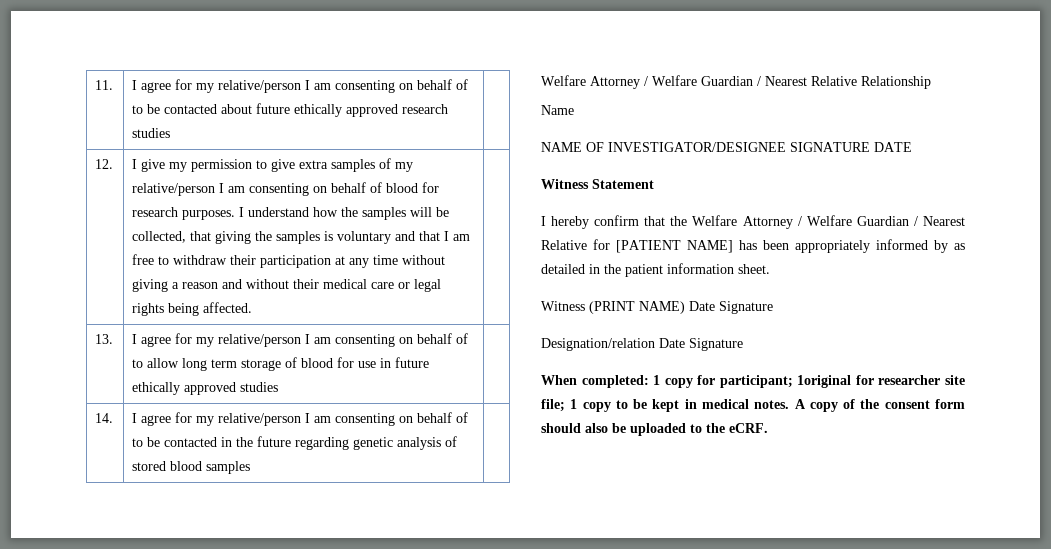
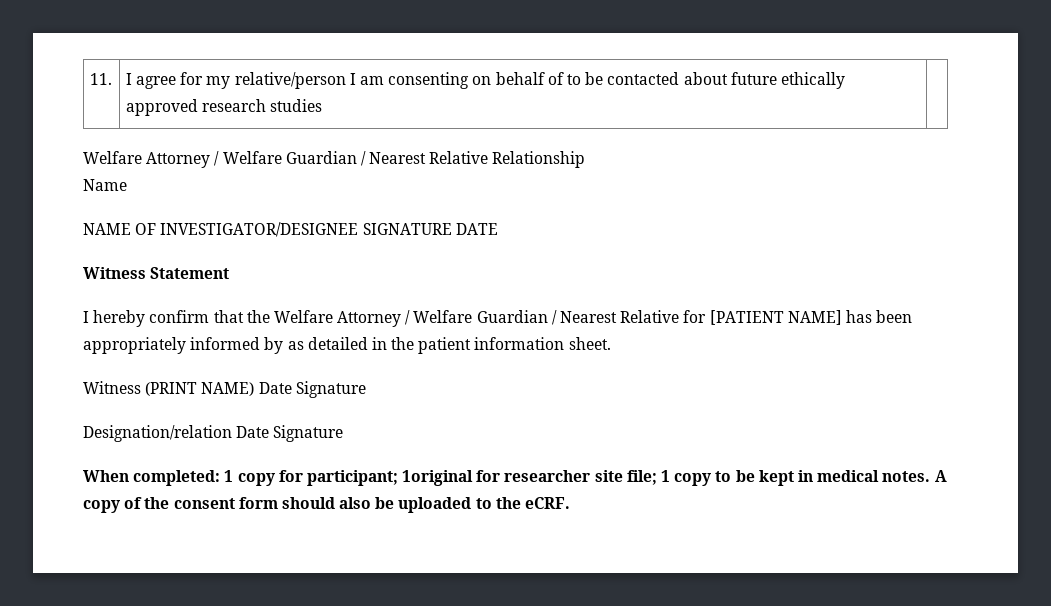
- 12. | I give my permission to give extra samples of my relative/person I am consenting on behalf of blood for research purposes. I understand how the samples will be collected, that giving the samples is voluntary and that I am free to withdraw their participation at any time without giving a reason and without their medical care or legal rights being affected. |
- 13. | I agree for my relative/person I am consenting on behalf of to allow long term storage of blood for use in future ethically approved studies |
- 14. | I agree for my relative/person I am consenting on behalf of to be contacted in the future regarding genetic analysis of stored blood samples |

